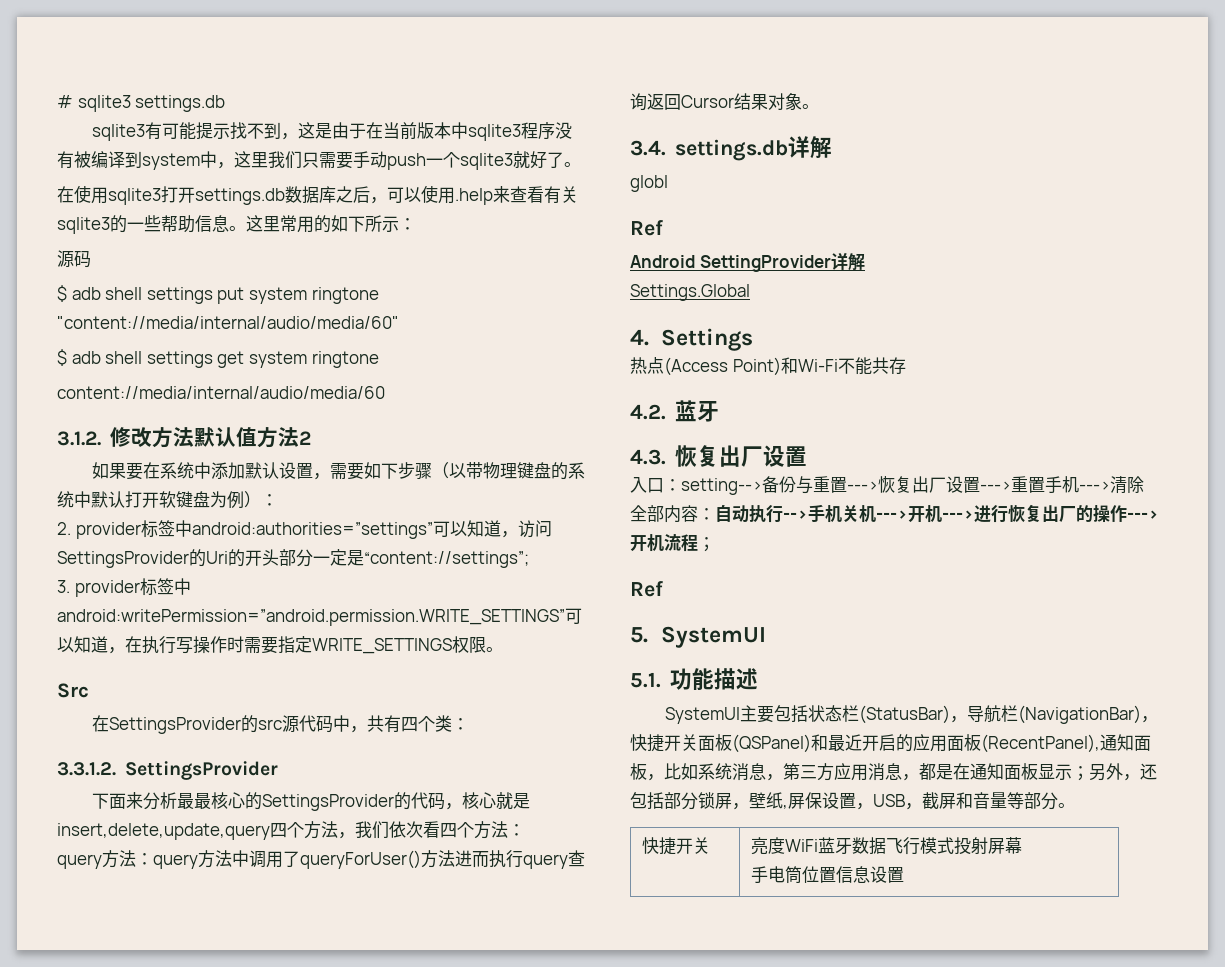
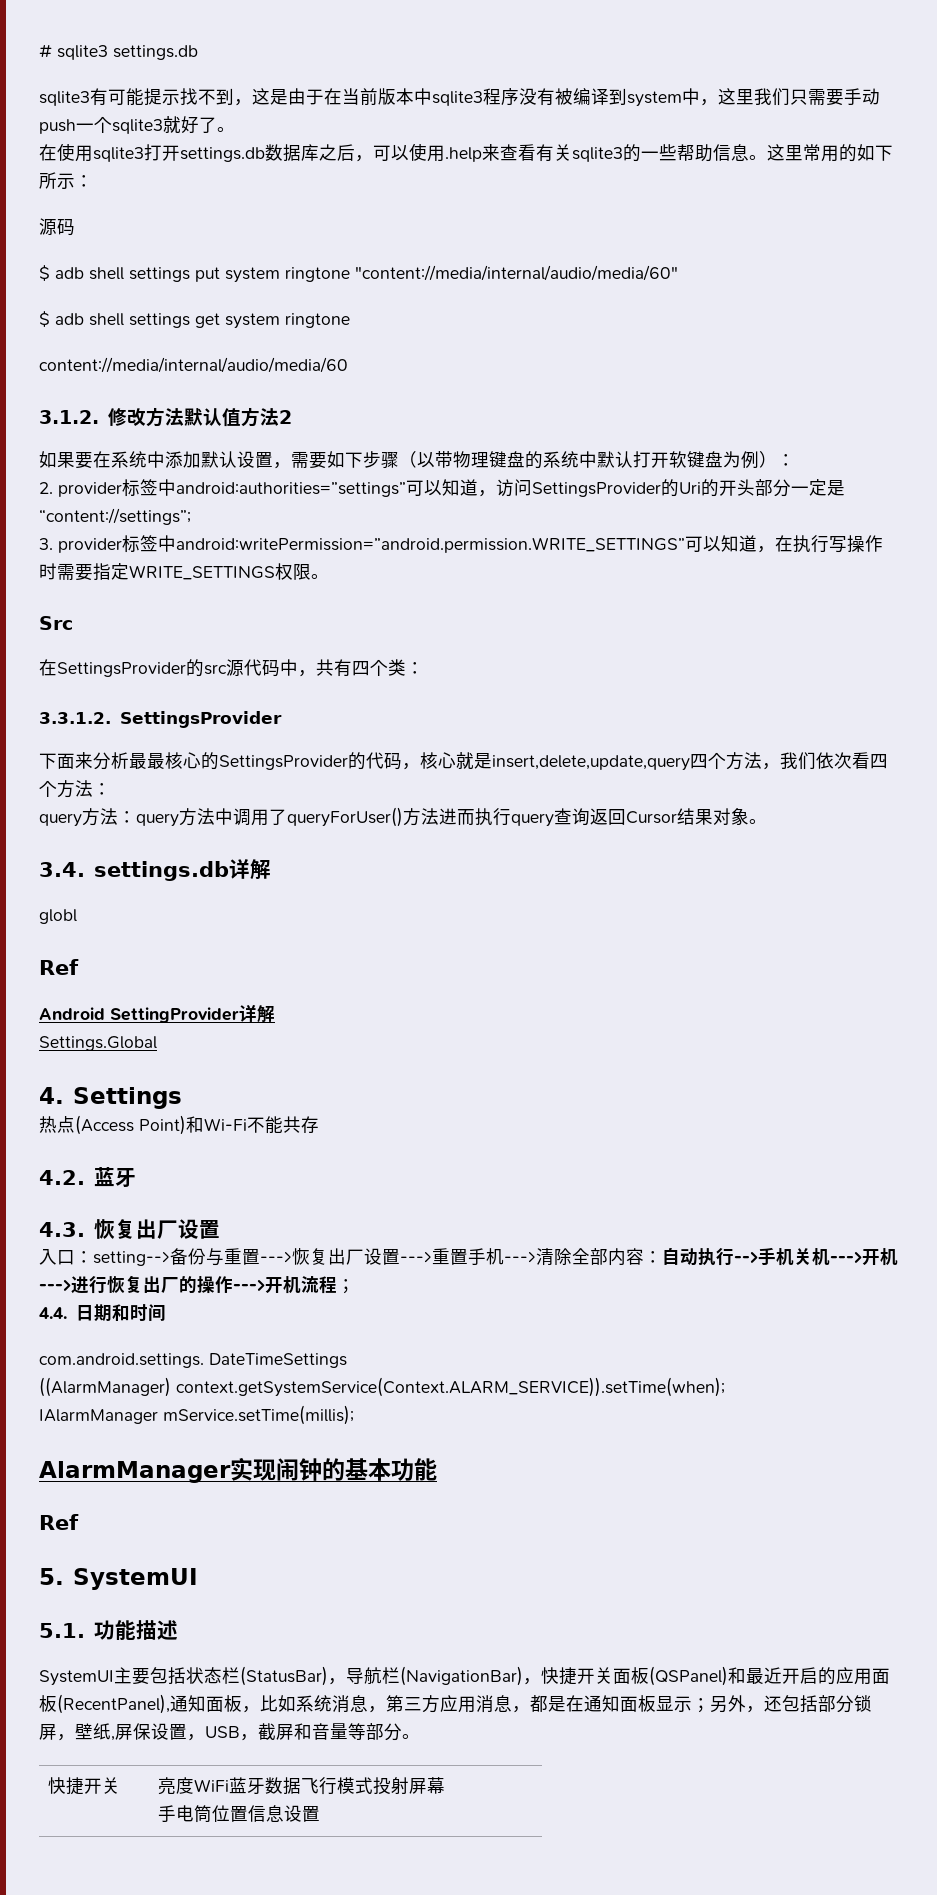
+ 4.4.日期和时间
+ com.android.settings. DateTimeSettings
+ ((AlarmManager) context.getSystemService(Context.ALARM_SERVICE)).setTime(when);
+ IAlarmManager mService.setTime(millis);
+ AlarmManager实现闹钟的基本功能

